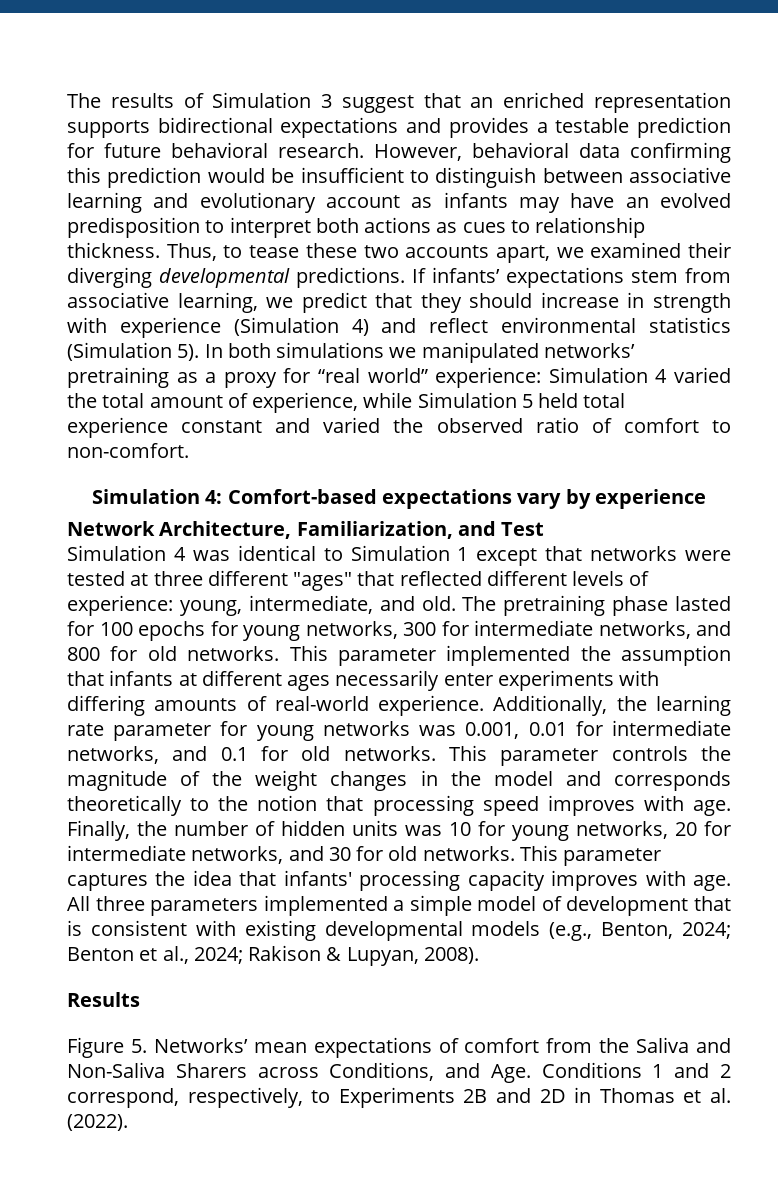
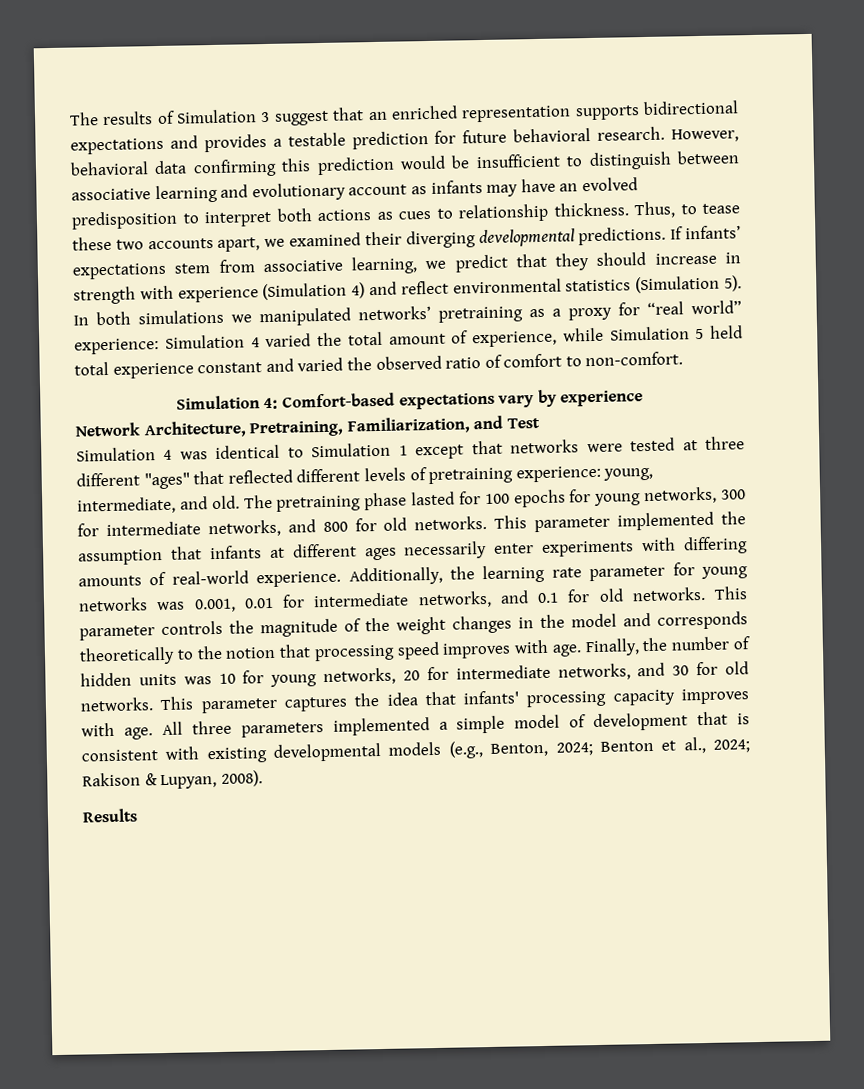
- Network Architecture, Familiarization, and Test
+ Network Architecture, Pretraining, Familiarization, and Test
- Simulation 4 was identical to Simulation 1 except that networks were tested at three different "ages" that reflected different levels of experience: young, intermediate, and old.
+ Simulation 4 was identical to Simulation 1 except that networks were tested at three different "ages" that reflected different levels of pretraining experience: young, intermediate, and old.
- Figure 5. Networks’ mean expectations of comfort from the Saliva and Non-Saliva Sharers across Conditions, and Age. Conditions 1 and 2 correspond, respectively, to Experiments 2B and 2D in Thomas et al. (2022).

